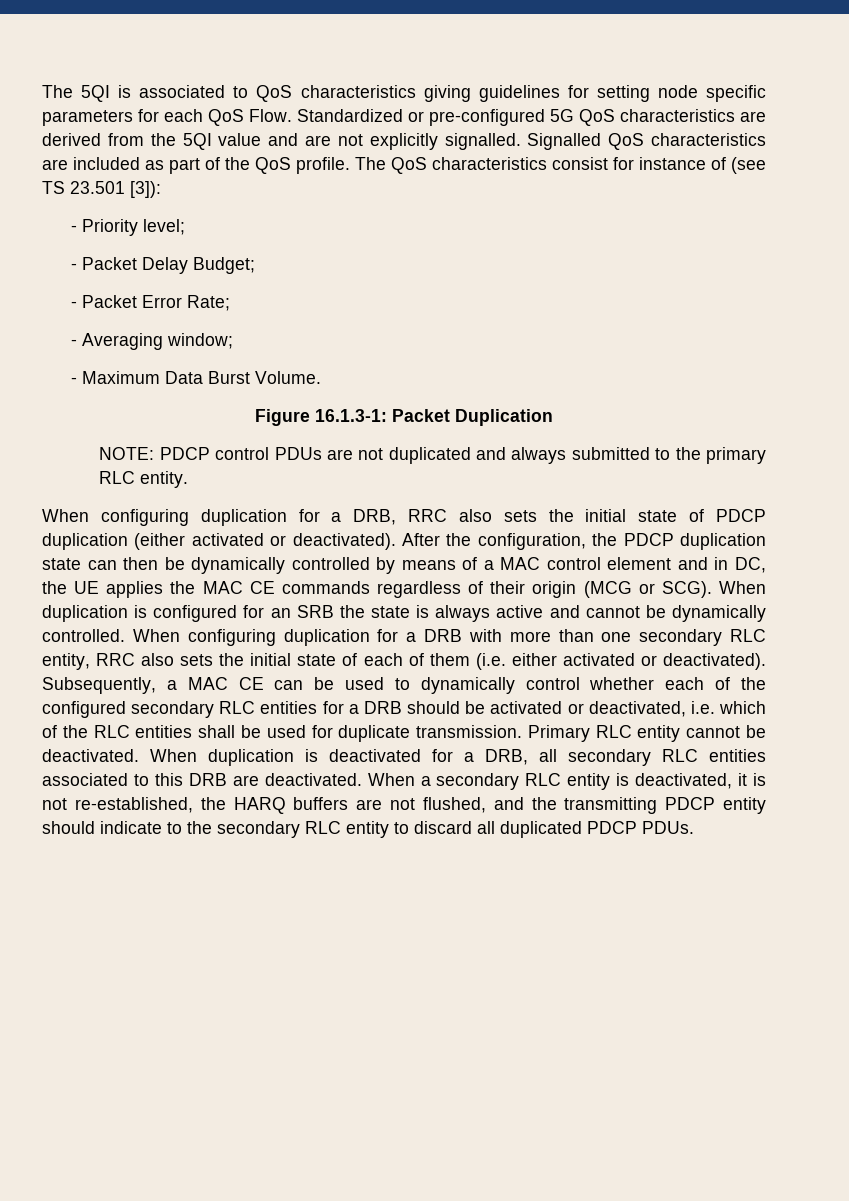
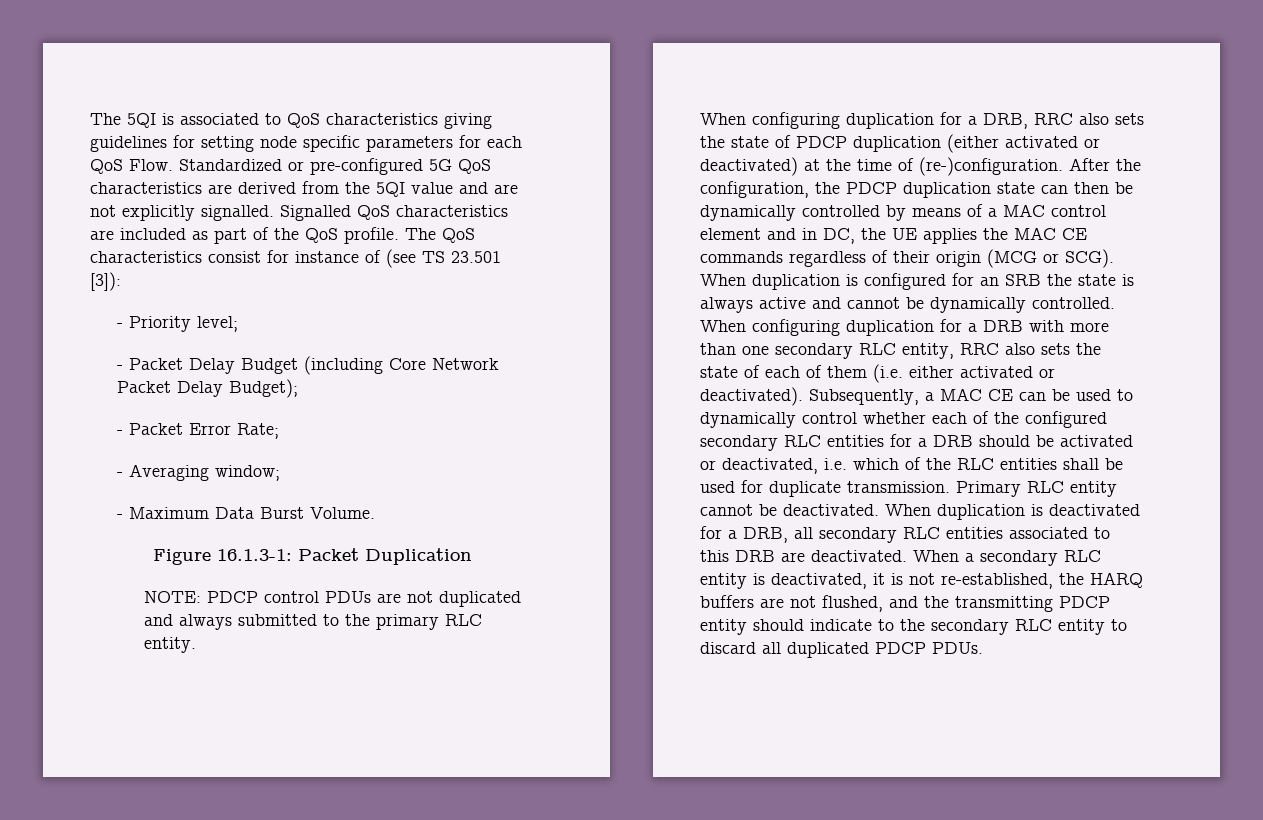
- - Packet Delay Budget;
+ - Packet Delay Budget (including Core Network Packet Delay Budget);
- When configuring duplication for a DRB, RRC also sets the initial state of PDCP duplication (either activated or deactivated).
+ When configuring duplication for a DRB, RRC also sets the state of PDCP duplication (either activated or deactivated) at the time of (re-)configuration.
- When configuring duplication for a DRB with more than one secondary RLC entity, RRC also sets the initial state of each of them (i.e. either activated or deactivated).
+ When configuring duplication for a DRB with more than one secondary RLC entity, RRC also sets the state of each of them (i.e. either activated or deactivated).

